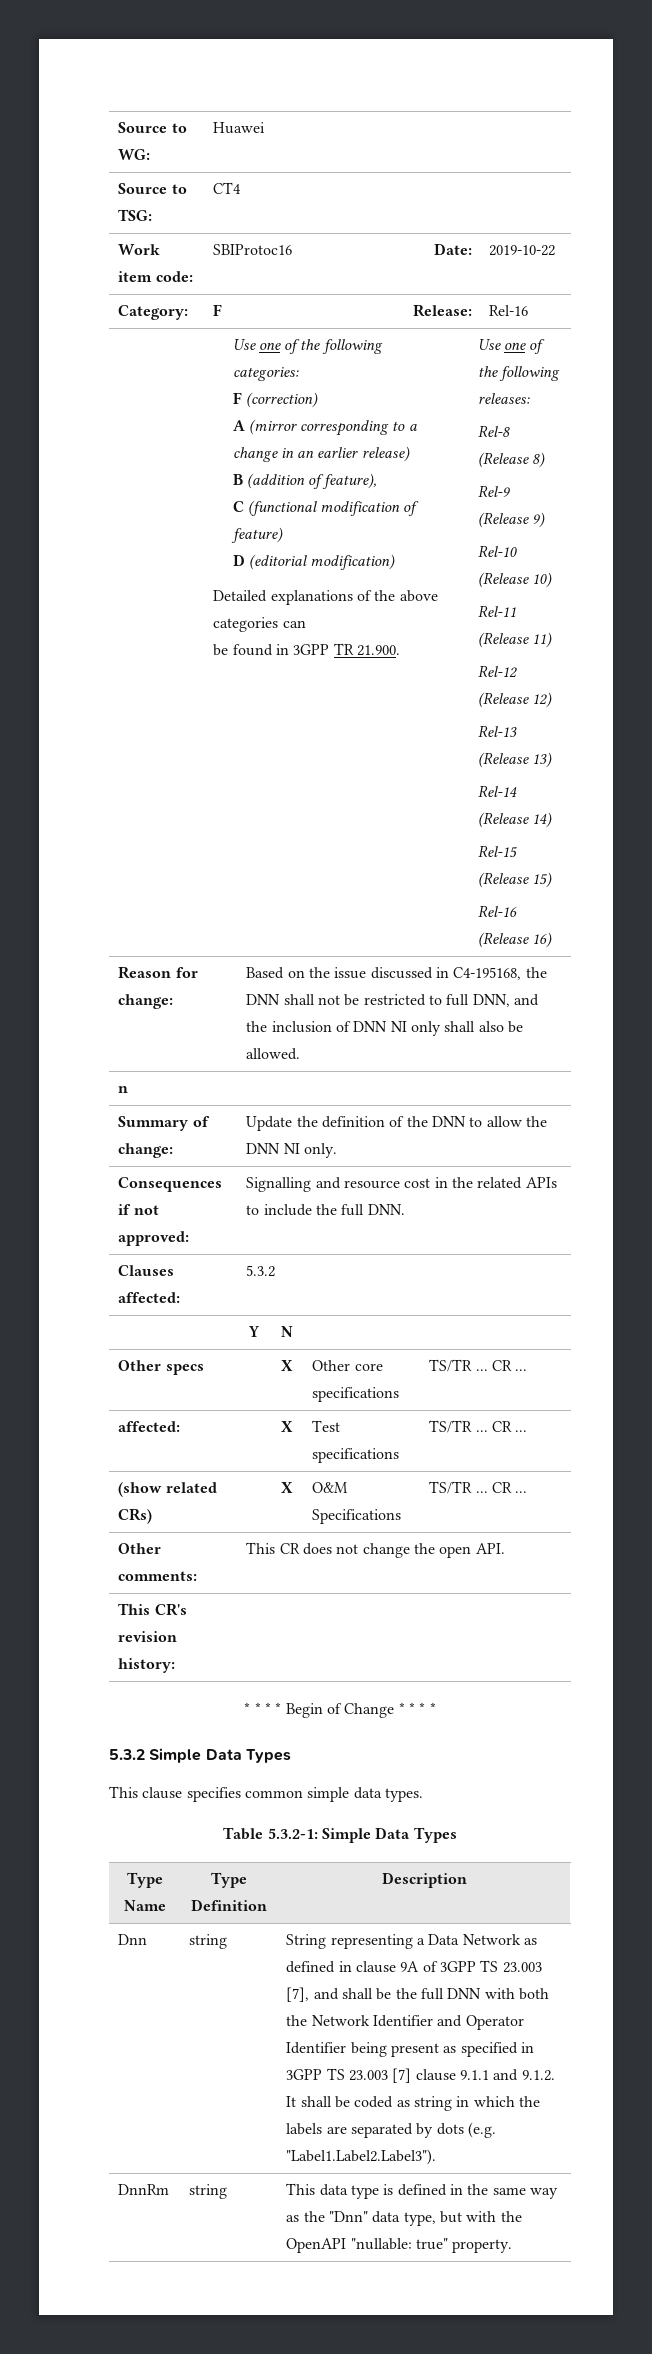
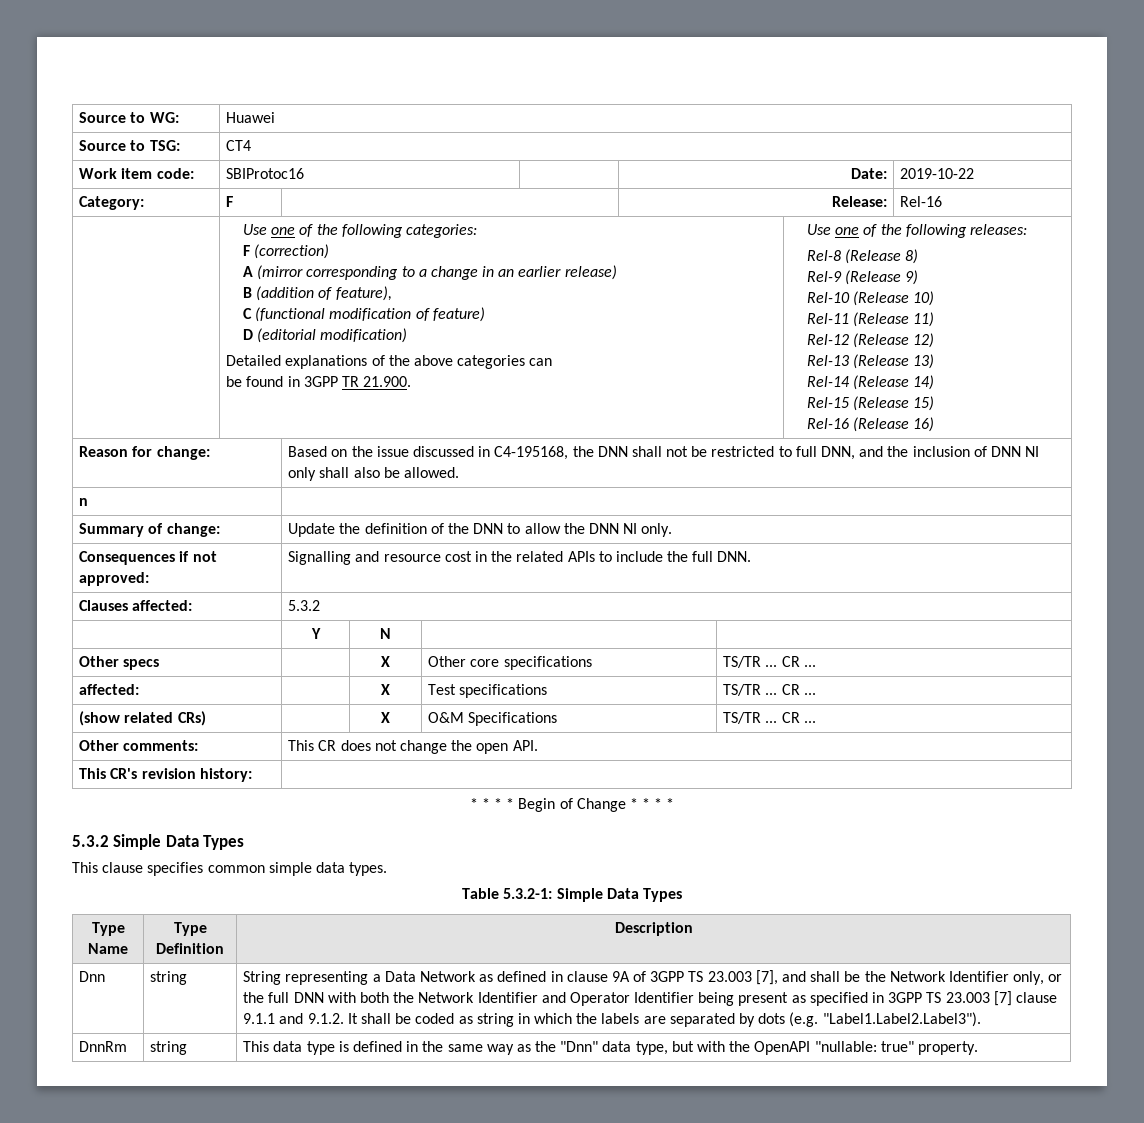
- String representing a Data Network as defined in clause 9A of 3GPP TS 23.003 [7], and shall be the full DNN with both the Network Identifier and Operator Identifier being present as specified in 3GPP TS 23.003 [7] clause 9.1.1 and 9.1.2. It shall be coded as string in which the labels are separated by dots (e.g. "Label1.Label2.Label3").
+ String representing a Data Network as defined in clause 9A of 3GPP TS 23.003 [7], and shall be the Network Identifier only, or the full DNN with both the Network Identifier and Operator Identifier being present as specified in 3GPP TS 23.003 [7] clause 9.1.1 and 9.1.2. It shall be coded as string in which the labels are separated by dots (e.g. "Label1.Label2.Label3").

